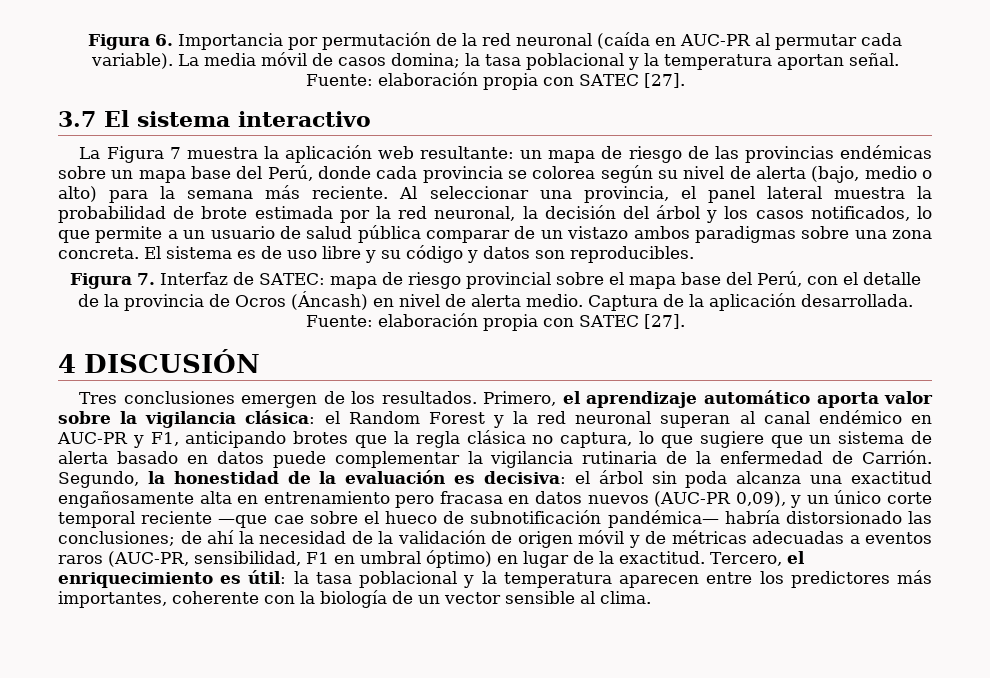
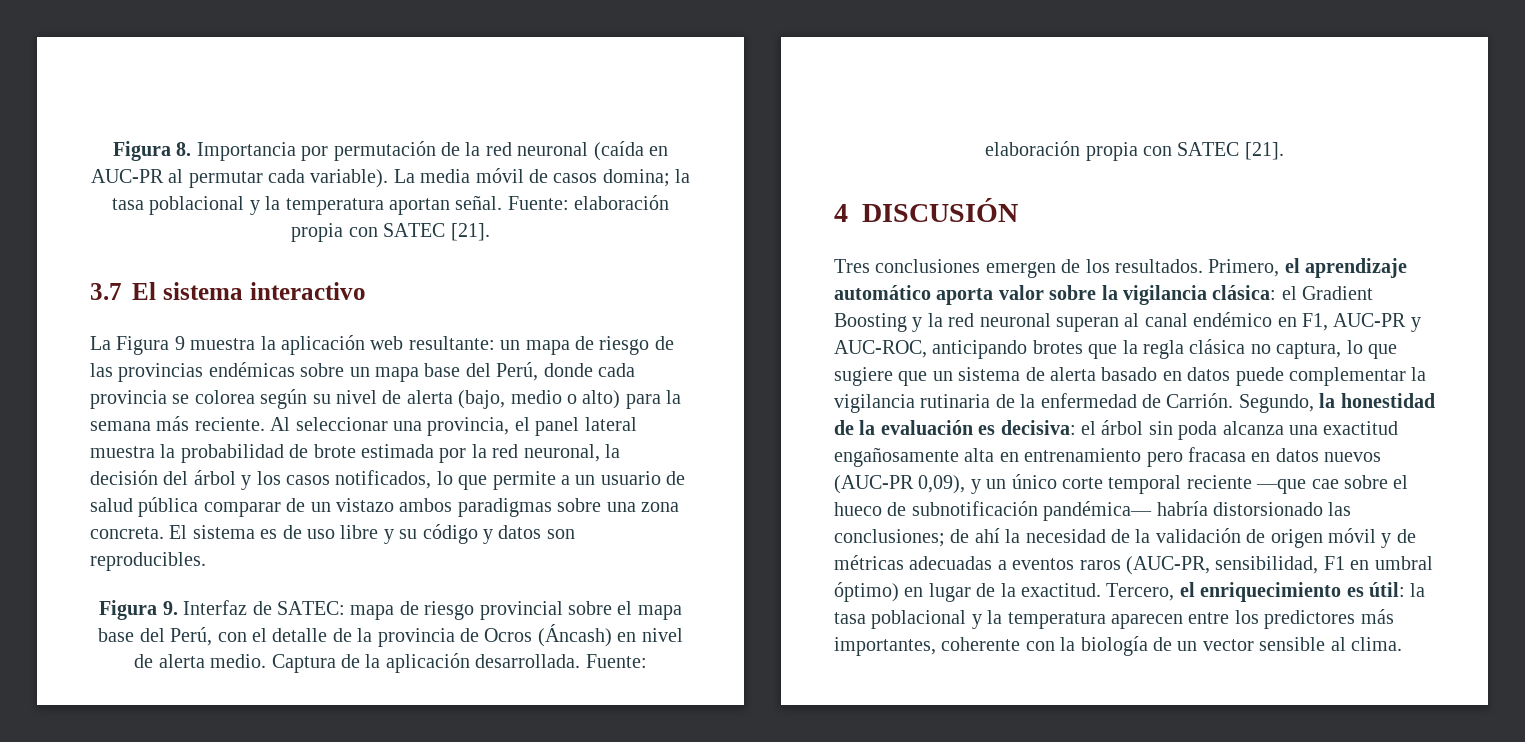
- Figura 6. Importancia por permutación de la red neuronal (caída en AUC-PR al permutar cada variable).
+ Figura 8. Importancia por permutación de la red neuronal (caída en AUC-PR al permutar cada variable).
- La media móvil de casos domina; la tasa poblacional y la temperatura aportan señal. Fuente: elaboración propia con SATEC [27].
+ La media móvil de casos domina; la tasa poblacional y la temperatura aportan señal. Fuente: elaboración propia con SATEC [21].
- La Figura 7 muestra la aplicación web resultante: un mapa de riesgo de las provincias endémicas sobre un mapa base del Perú, donde cada provincia se colorea según su nivel de alerta (bajo, medio o alto) para la semana más reciente.
+ La Figura 9 muestra la aplicación web resultante: un mapa de riesgo de las provincias endémicas sobre un mapa base del Perú, donde cada provincia se colorea según su nivel de alerta (bajo, medio o alto) para la semana más reciente.
- Figura 7. Interfaz de SATEC: mapa de riesgo provincial sobre el mapa base del Perú, con el detalle de la provincia de Ocros (Áncash) en nivel de alerta medio.
+ Figura 9. Interfaz de SATEC: mapa de riesgo provincial sobre el mapa base del Perú, con el detalle de la provincia de Ocros (Áncash) en nivel de alerta medio.
- Captura de la aplicación desarrollada. Fuente: elaboración propia con SATEC [27].
+ Captura de la aplicación desarrollada. Fuente: elaboración propia con SATEC [21].
- Primero, el aprendizaje automático aporta valor sobre la vigilancia clásica: el Random Forest y la red neuronal superan al canal endémico en AUC-PR y F1, anticipando brotes que la regla clásica no captura, lo que sugiere que un sistema de alerta basado en datos puede complementar la vigilancia rutinaria de la enfermedad de Carrión.
+ Primero, el aprendizaje automático aporta valor sobre la vigilancia clásica: el Gradient Boosting y la red neuronal superan al canal endémico en F1, AUC-PR y AUC-ROC, anticipando brotes que la regla clásica no captura, lo que sugiere que un sistema de alerta basado en datos puede complementar la vigilancia rutinaria de la enfermedad de Carrión.

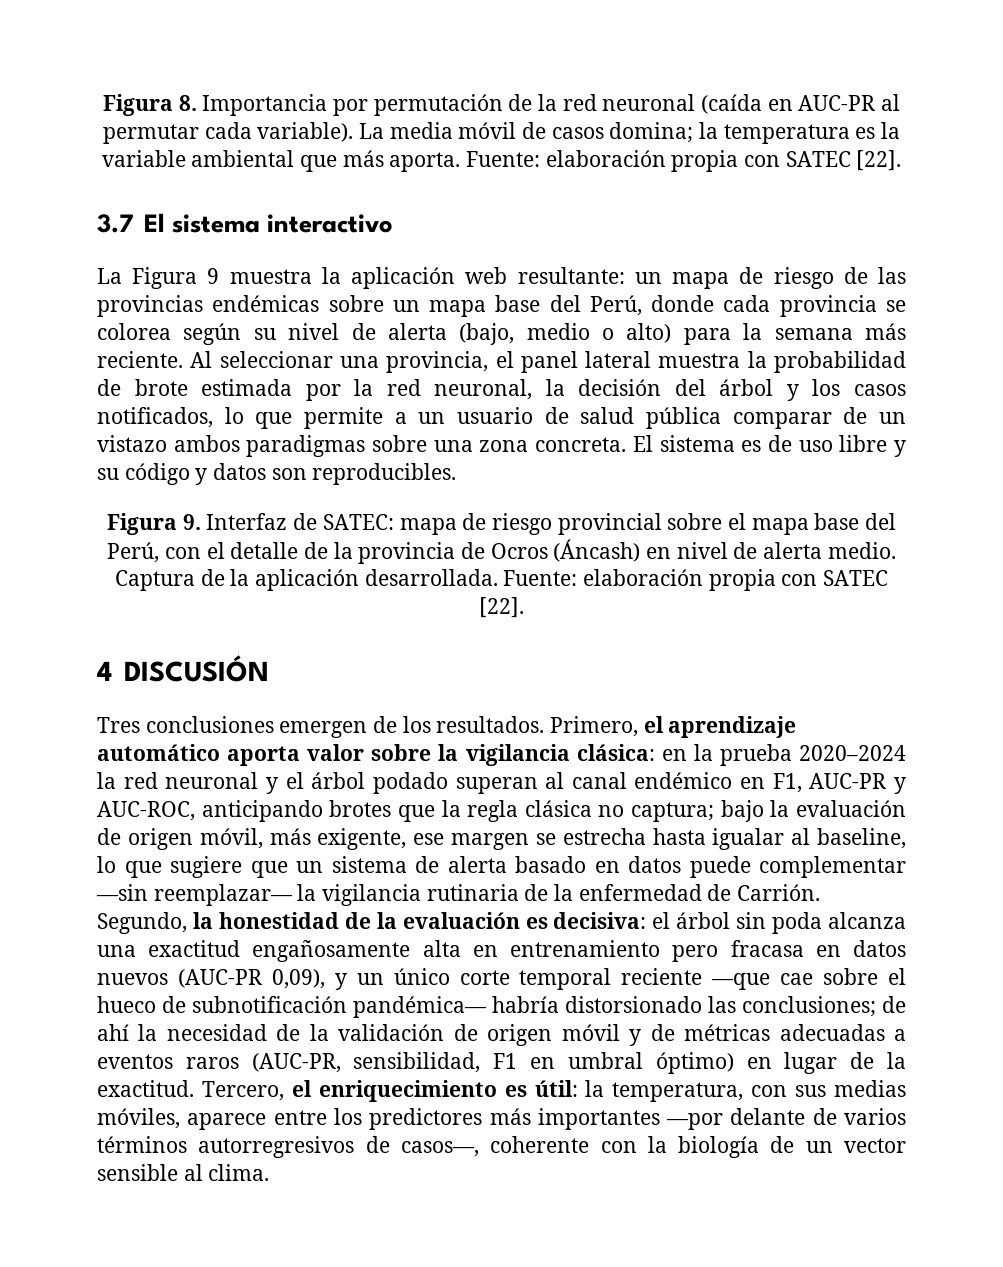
- La media móvil de casos domina; la tasa poblacional y la temperatura aportan señal. Fuente: elaboración propia con SATEC [21].
+ La media móvil de casos domina; la temperatura es la variable ambiental que más aporta. Fuente: elaboración propia con SATEC [22].
- Captura de la aplicación desarrollada. Fuente: elaboración propia con SATEC [21].
+ Captura de la aplicación desarrollada. Fuente: elaboración propia con SATEC [22].
- Primero, el aprendizaje automático aporta valor sobre la vigilancia clásica: el Gradient Boosting y la red neuronal superan al canal endémico en F1, AUC-PR y AUC-ROC, anticipando brotes que la regla clásica no captura, lo que sugiere que un sistema de alerta basado en datos puede complementar la vigilancia rutinaria de la enfermedad de Carrión.
+ Primero, el aprendizaje automático aporta valor sobre la vigilancia clásica: en la prueba 2020–2024 la red neuronal y el árbol podado superan al canal endémico en F1, AUC-PR y AUC-ROC, anticipando brotes que la regla clásica no captura; bajo la evaluación de origen móvil, más exigente, ese margen se estrecha hasta igualar al baseline, lo que sugiere que un sistema de alerta basado en datos puede complementar —sin reemplazar— la vigilancia rutinaria de la enfermedad de Carrión.
- Tercero, el enriquecimiento es útil: la tasa poblacional y la temperatura aparecen entre los predictores más importantes, coherente con la biología de un vector sensible al clima.
+ Tercero, el enriquecimiento es útil: la temperatura, con sus medias móviles, aparece entre los predictores más importantes —por delante de varios términos autorregresivos de casos—, coherente con la biología de un vector sensible al clima.

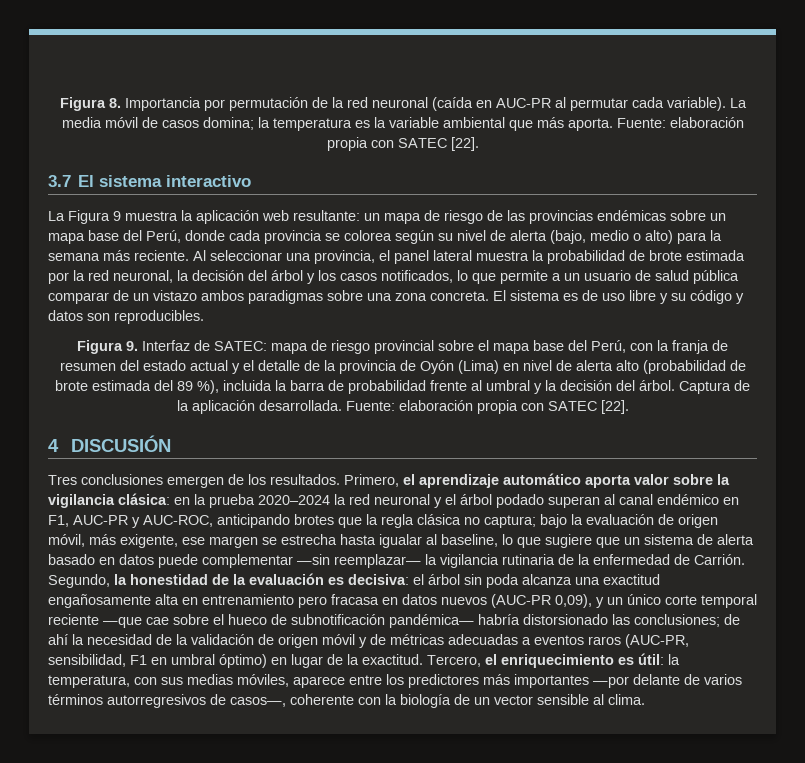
- Figura 9. Interfaz de SATEC: mapa de riesgo provincial sobre el mapa base del Perú, con el detalle de la provincia de Ocros (Áncash) en nivel de alerta medio.
+ Figura 9. Interfaz de SATEC: mapa de riesgo provincial sobre el mapa base del Perú, con la franja de resumen del estado actual y el detalle de la provincia de Oyón (Lima) en nivel de alerta alto (probabilidad de brote estimada del 89 %), incluida la barra de probabilidad frente al umbral y la decisión del árbol.

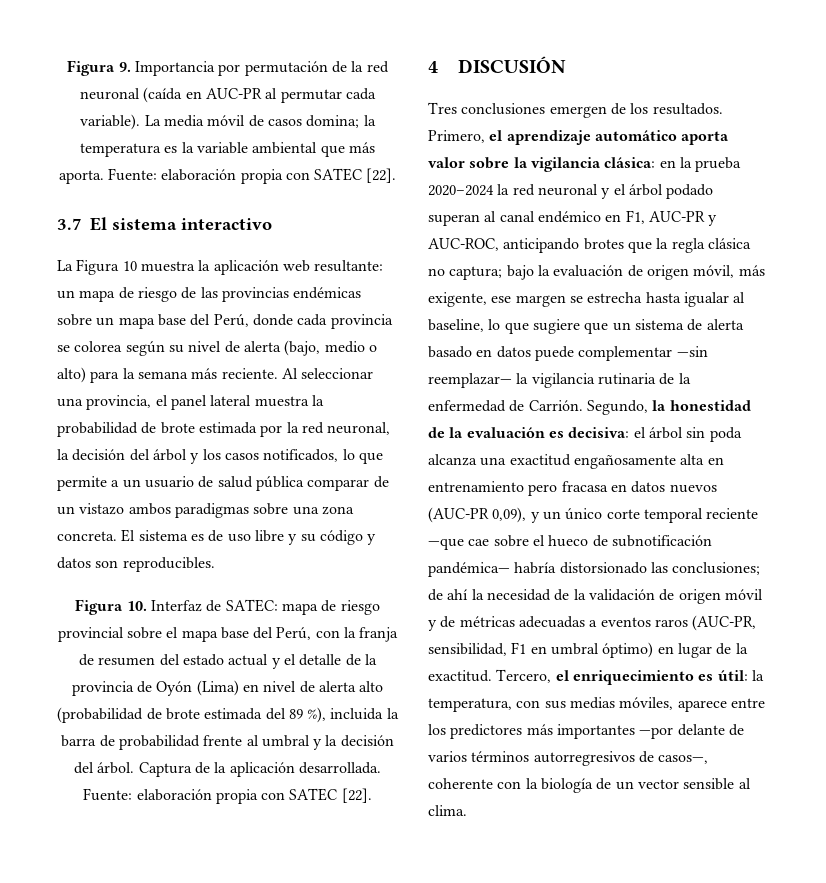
- Figura 8. Importancia por permutación de la red neuronal (caída en AUC-PR al permutar cada variable).
+ Figura 9. Importancia por permutación de la red neuronal (caída en AUC-PR al permutar cada variable).
- La Figura 9 muestra la aplicación web resultante: un mapa de riesgo de las provincias endémicas sobre un mapa base del Perú, donde cada provincia se colorea según su nivel de alerta (bajo, medio o alto) para la semana más reciente.
+ La Figura 10 muestra la aplicación web resultante: un mapa de riesgo de las provincias endémicas sobre un mapa base del Perú, donde cada provincia se colorea según su nivel de alerta (bajo, medio o alto) para la semana más reciente.
- Figura 9. Interfaz de SATEC: mapa de riesgo provincial sobre el mapa base del Perú, con la franja de resumen del estado actual y el detalle de la provincia de Oyón (Lima) en nivel de alerta alto (probabilidad de brote estimada del 89 %), incluida la barra de probabilidad frente al umbral y la decisión del árbol.
+ Figura 10. Interfaz de SATEC: mapa de riesgo provincial sobre el mapa base del Perú, con la franja de resumen del estado actual y el detalle de la provincia de Oyón (Lima) en nivel de alerta alto (probabilidad de brote estimada del 89 %), incluida la barra de probabilidad frente al umbral y la decisión del árbol.

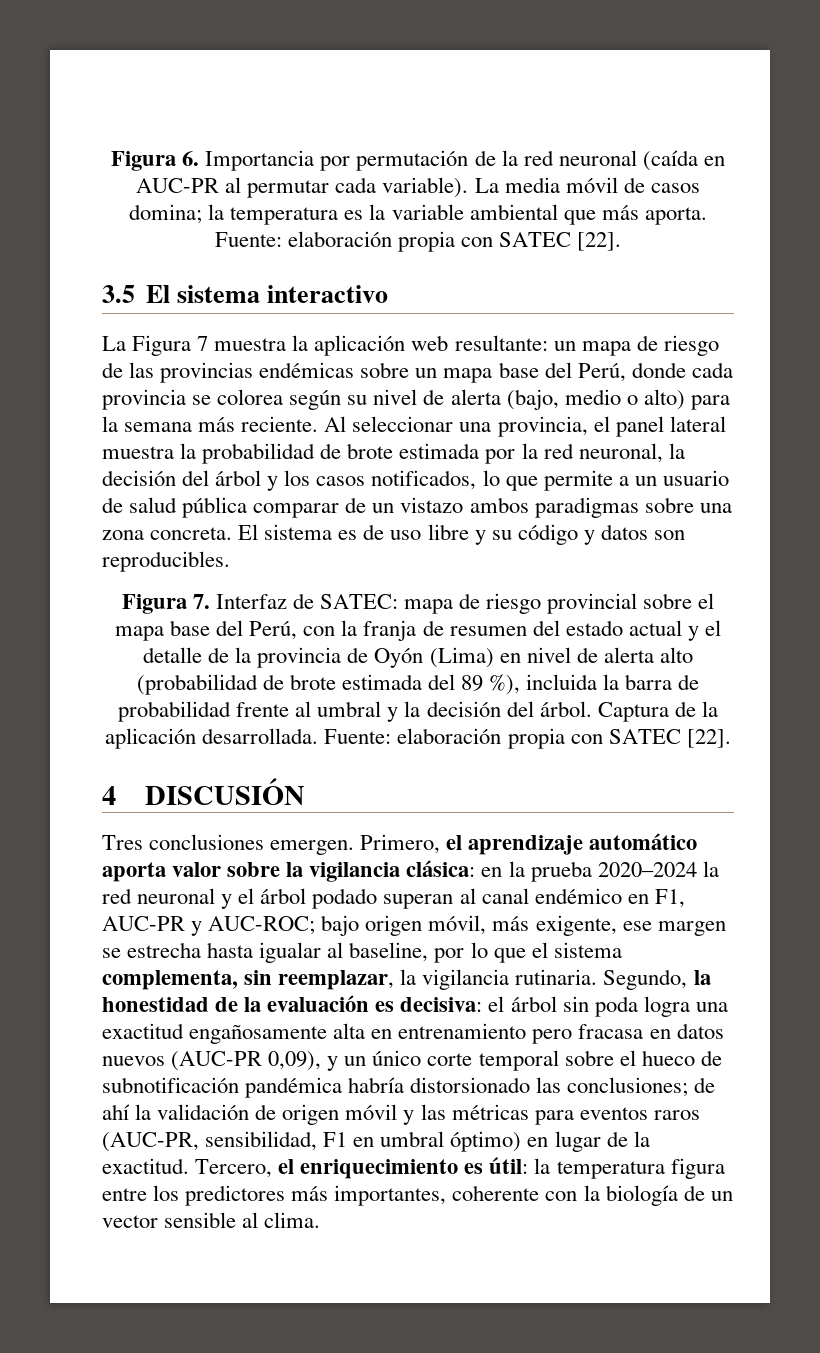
- Figura 9. Importancia por permutación de la red neuronal (caída en AUC-PR al permutar cada variable).
+ Figura 6. Importancia por permutación de la red neuronal (caída en AUC-PR al permutar cada variable).
- 3.7 El sistema interactivo
+ 3.5 El sistema interactivo
- La Figura 10 muestra la aplicación web resultante: un mapa de riesgo de las provincias endémicas sobre un mapa base del Perú, donde cada provincia se colorea según su nivel de alerta (bajo, medio o alto) para la semana más reciente.
+ La Figura 7 muestra la aplicación web resultante: un mapa de riesgo de las provincias endémicas sobre un mapa base del Perú, donde cada provincia se colorea según su nivel de alerta (bajo, medio o alto) para la semana más reciente.
- Figura 10. Interfaz de SATEC: mapa de riesgo provincial sobre el mapa base del Perú, con la franja de resumen del estado actual y el detalle de la provincia de Oyón (Lima) en nivel de alerta alto (probabilidad de brote estimada del 89 %), incluida la barra de probabilidad frente al umbral y la decisión del árbol.
+ Figura 7. Interfaz de SATEC: mapa de riesgo provincial sobre el mapa base del Perú, con la franja de resumen del estado actual y el detalle de la provincia de Oyón (Lima) en nivel de alerta alto (probabilidad de brote estimada del 89 %), incluida la barra de probabilidad frente al umbral y la decisión del árbol.
- Tres conclusiones emergen de los resultados.
+ Tres conclusiones emergen.
- Primero, el aprendizaje automático aporta valor sobre la vigilancia clásica: en la prueba 2020–2024 la red neuronal y el árbol podado superan al canal endémico en F1, AUC-PR y AUC-ROC, anticipando brotes que la regla clásica no captura; bajo la evaluación de origen móvil, más exigente, ese margen se estrecha hasta igualar al baseline, lo que sugiere que un sistema de alerta basado en datos puede complementar —sin reemplazar— la vigilancia rutinaria de la enfermedad de Carrión.
+ Primero, el aprendizaje automático aporta valor sobre la vigilancia clásica: en la prueba 2020–2024 la red neuronal y el árbol podado superan al canal endémico en F1, AUC-PR y AUC-ROC; bajo origen móvil, más exigente, ese margen se estrecha hasta igualar al baseline, por lo que el sistema complementa, sin reemplazar, la vigilancia rutinaria.
- Segundo, la honestidad de la evaluación es decisiva: el árbol sin poda alcanza una exactitud engañosamente alta en entrenamiento pero fracasa en datos nuevos (AUC-PR 0,09), y un único corte temporal reciente —que cae sobre el hueco de subnotificación pandémica— habría distorsionado las conclusiones; de ahí la necesidad de la validación de origen móvil y de métricas adecuadas a eventos raros (AUC-PR, sensibilidad, F1 en umbral óptimo) en lugar de la exactitud.
+ Segundo, la honestidad de la evaluación es decisiva: el árbol sin poda logra una exactitud engañosamente alta en entrenamiento pero fracasa en datos nuevos (AUC-PR 0,09), y un único corte temporal sobre el hueco de subnotificación pandémica habría distorsionado las conclusiones; de ahí la validación de origen móvil y las métricas para eventos raros (AUC-PR, sensibilidad, F1 en umbral óptimo) en lugar de la exactitud.
- Tercero, el enriquecimiento es útil: la temperatura, con sus medias móviles, aparece entre los predictores más importantes —por delante de varios términos autorregresivos de casos—, coherente con la biología de un vector sensible al clima.
+ Tercero, el enriquecimiento es útil: la temperatura figura entre los predictores más importantes, coherente con la biología de un vector sensible al clima.

